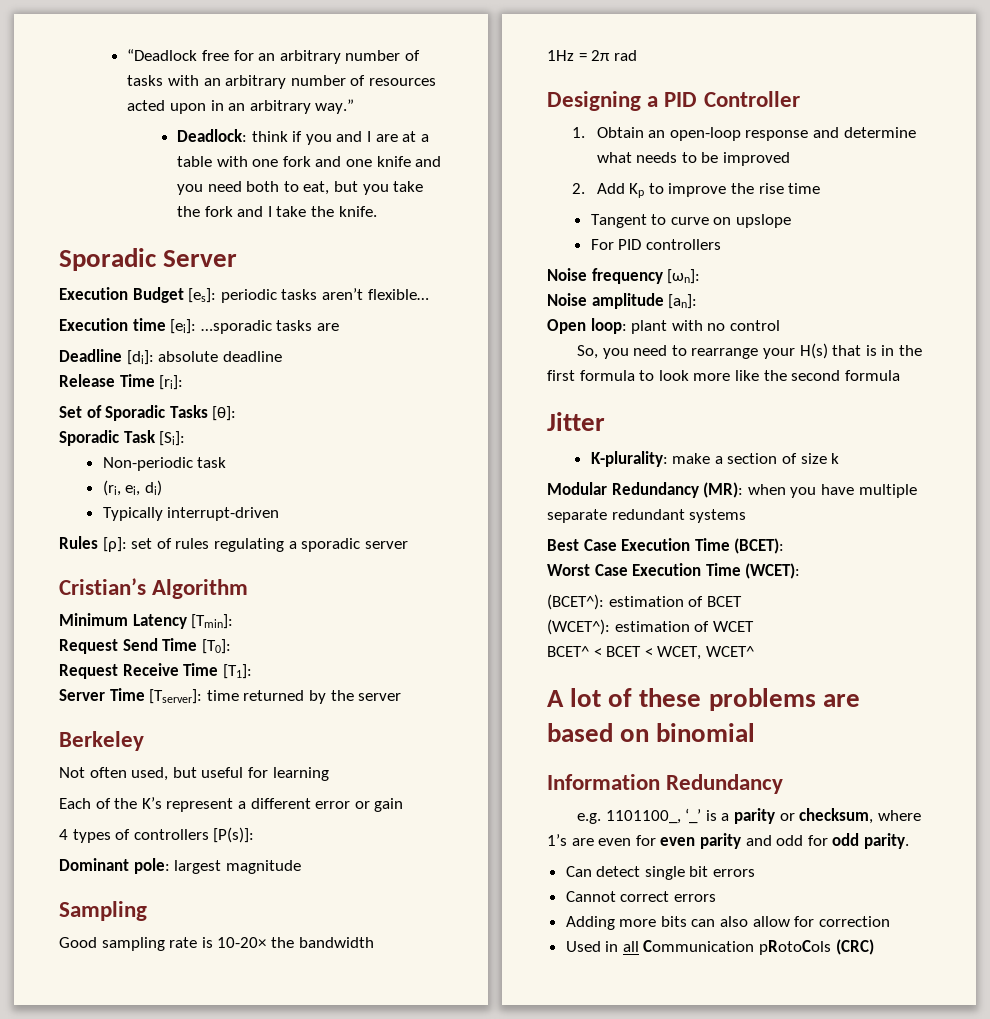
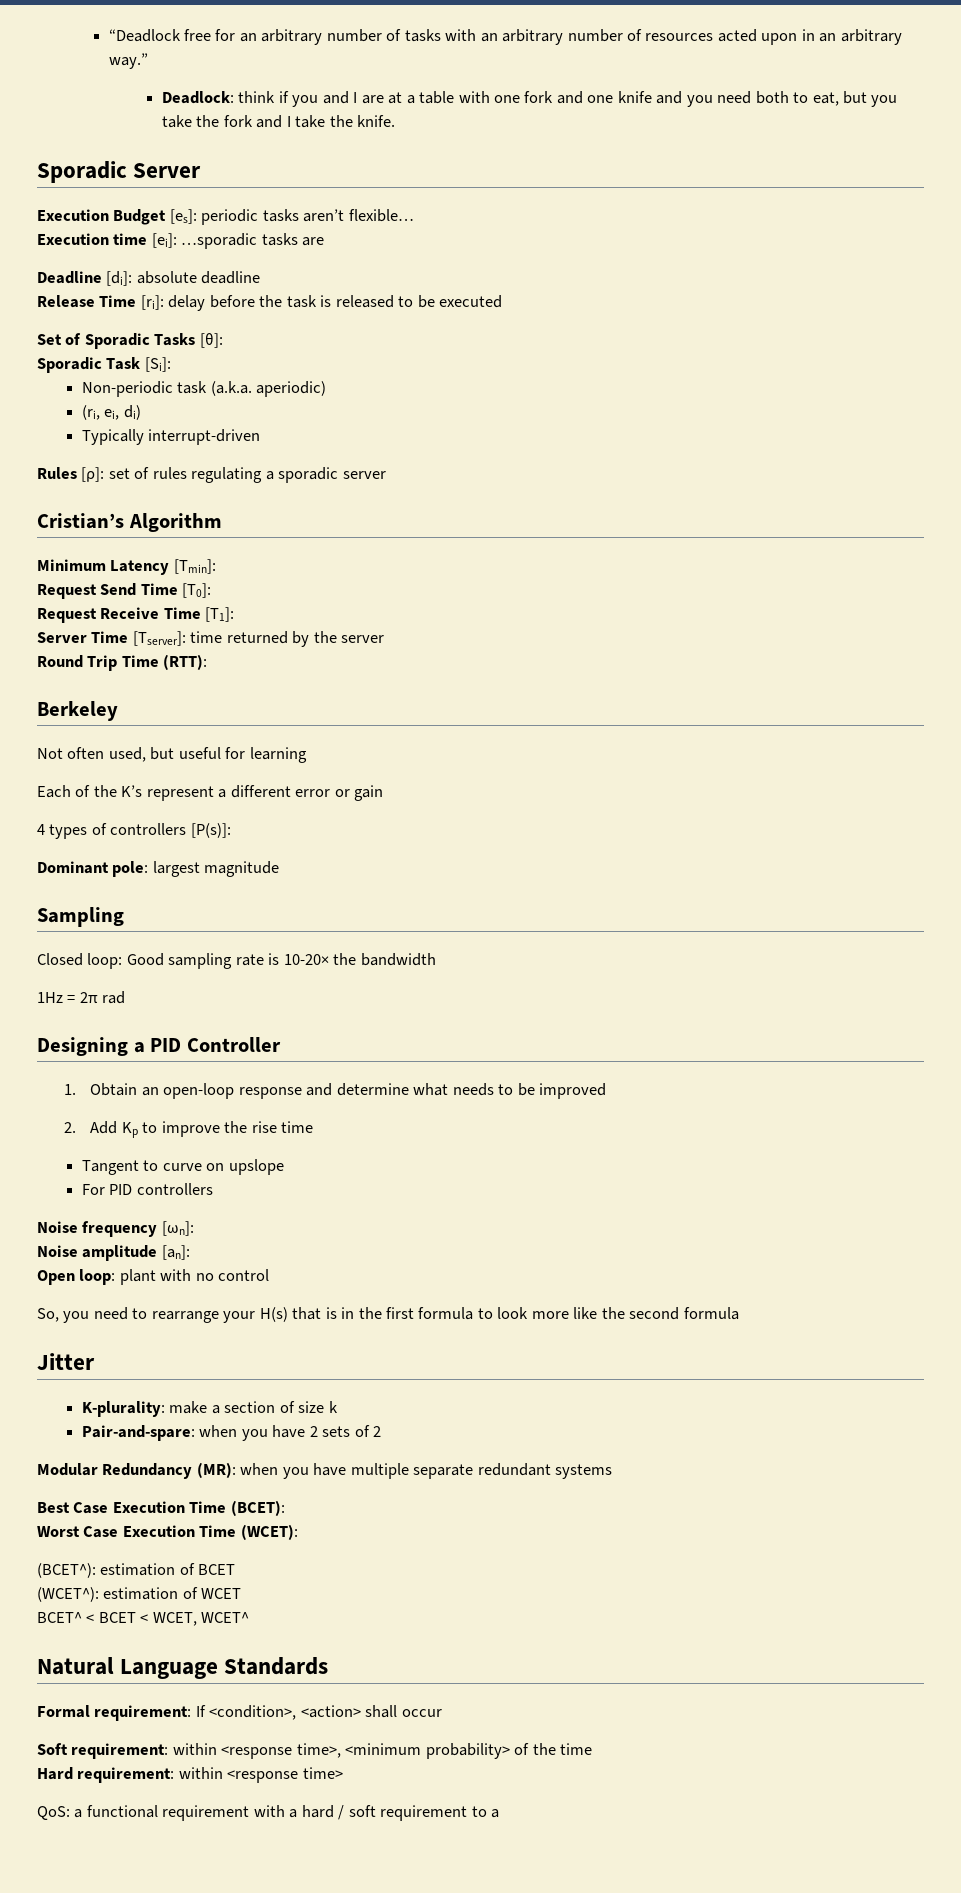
- Release Time [ri]:
+ Release Time [ri]: delay before the task is released to be executed
- Non-periodic task
+ Non-periodic task (a.k.a. aperiodic)
+ Round Trip Time (RTT):
- Good sampling rate is 10-20× the bandwidth
+ Closed loop: Good sampling rate is 10-20× the bandwidth
+ Pair-and-spare: when you have 2 sets of 2
- A lot of these problems are based on binomial
- Information Redundancy
- e.g. 1101100_, ‘_’ is a parity or checksum, where 1’s are even for even parity and odd for odd parity.
- Can detect single bit errors
- Cannot correct errors
- Adding more bits can also allow for correction
- Used in all Communication pRotoCols (CRC)
+ Natural Language Standards
+ Formal requirement: If <condition>, <action> shall occur
+ Soft requirement: within <response time>, <minimum probability> of the time
+ Hard requirement: within <response time>
+ QoS: a functional requirement with a hard / soft requirement to a

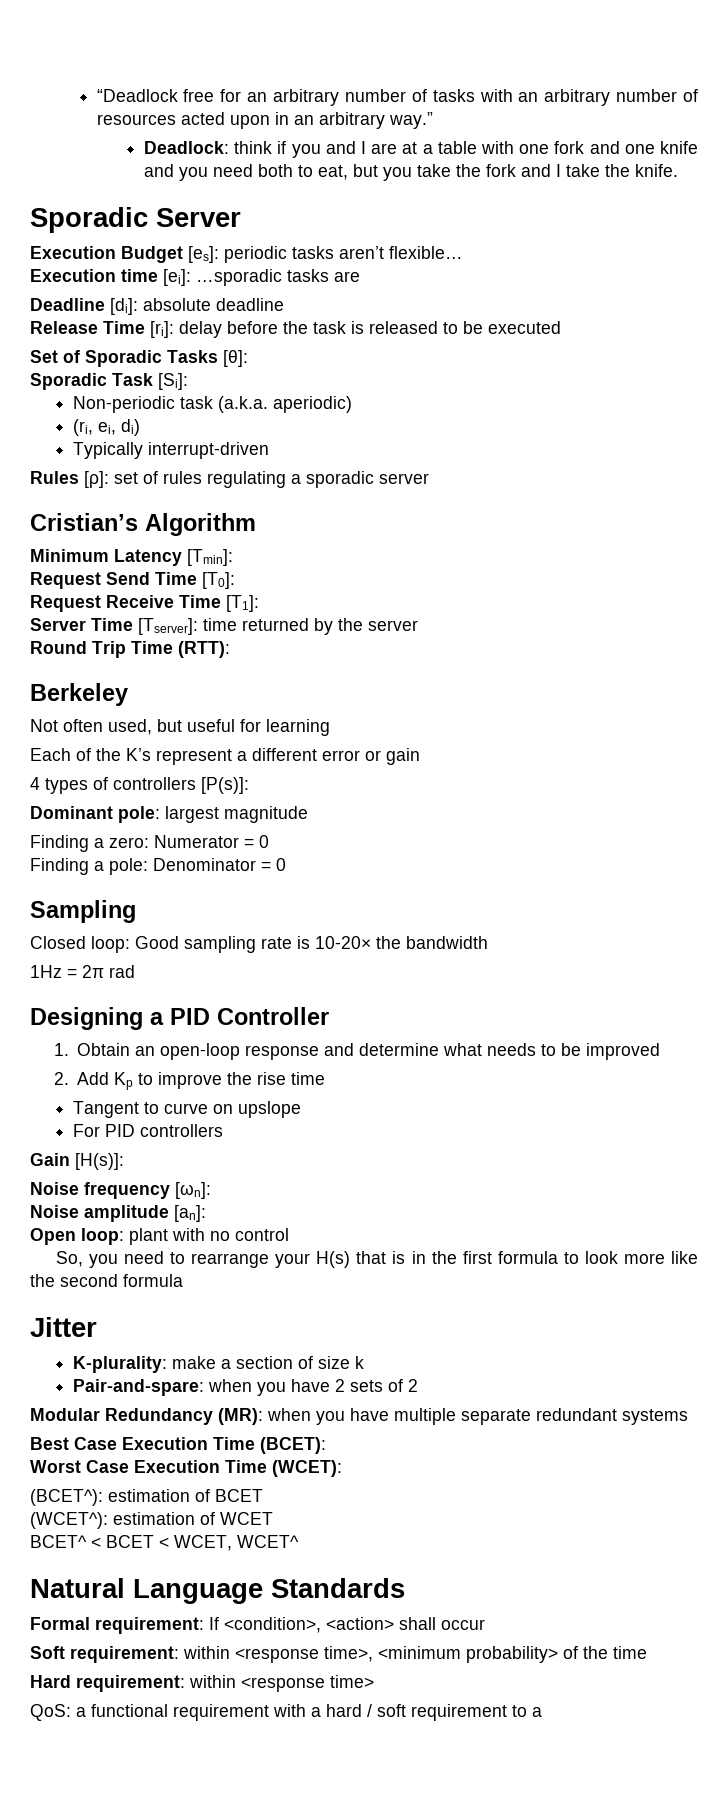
+ Finding a zero: Numerator = 0
+ Finding a pole: Denominator = 0
+ Gain [H(s)]:

